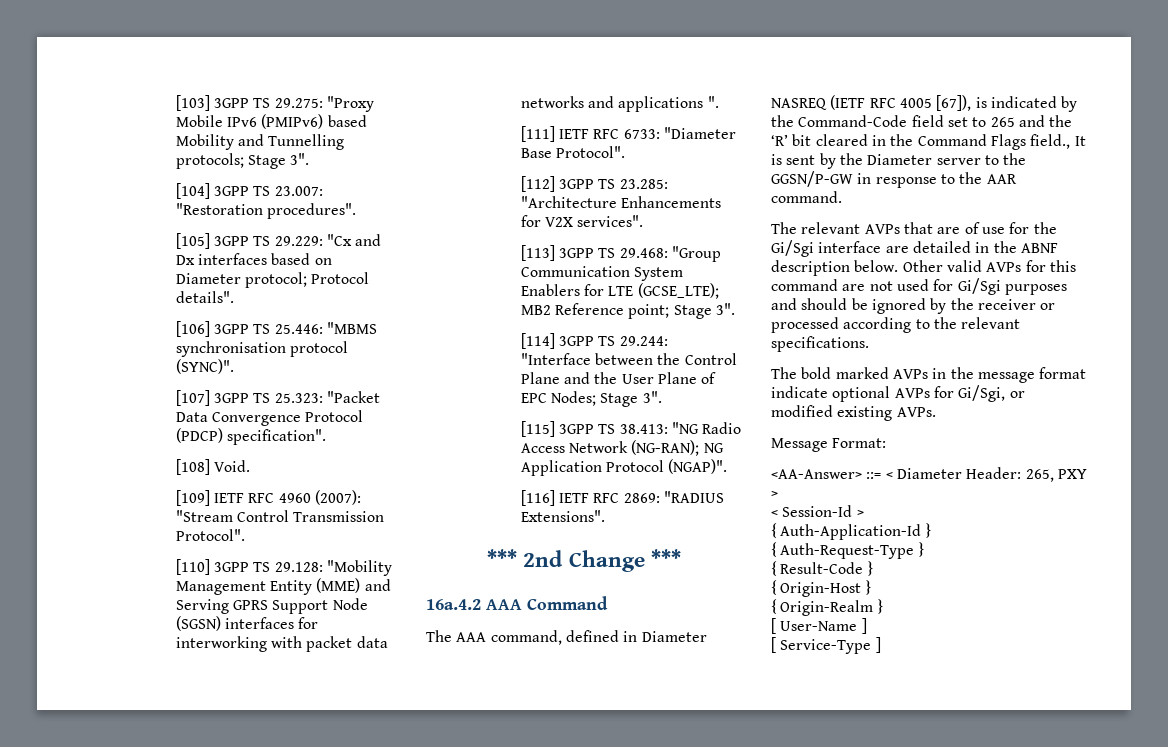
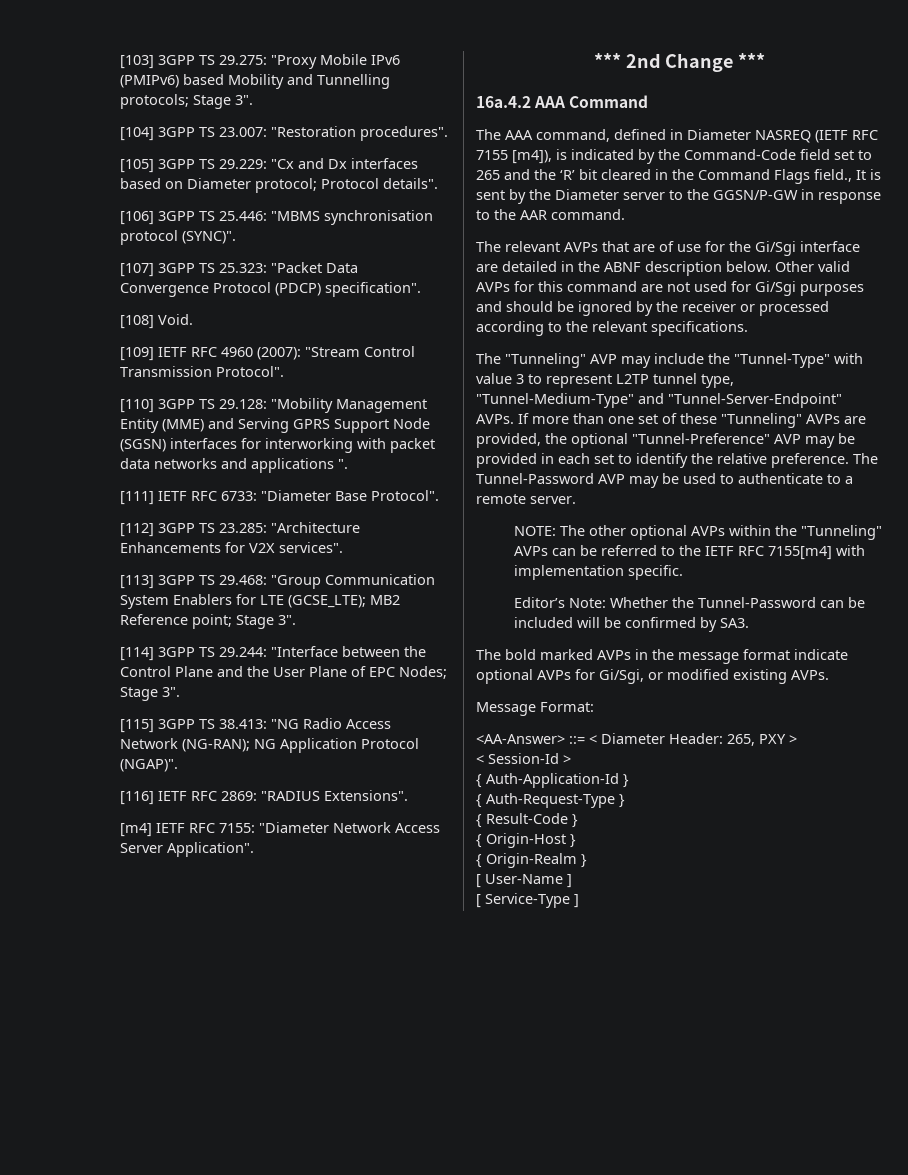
+ [m4] IETF RFC 7155: "Diameter Network Access Server Application".
- The AAA command, defined in Diameter NASREQ (IETF RFC 4005 [67]), is indicated by the Command-Code field set to 265 and the ‘R’ bit cleared in the Command Flags field., It is sent by the Diameter server to the GGSN/P-GW in response to the AAR command.
+ The AAA command, defined in Diameter NASREQ (IETF RFC 7155 [m4]), is indicated by the Command-Code field set to 265 and the ‘R’ bit cleared in the Command Flags field., It is sent by the Diameter server to the GGSN/P-GW in response to the AAR command.
+ The "Tunneling" AVP may include the "Tunnel-Type" with value 3 to represent L2TP tunnel type, "Tunnel-Medium-Type" and "Tunnel-Server-Endpoint" AVPs. If more than one set of these "Tunneling" AVPs are provided, the optional "Tunnel-Preference" AVP may be provided in each set to identify the relative preference. The Tunnel-Password AVP may be used to authenticate to a remote server.
+ NOTE: The other optional AVPs within the "Tunneling" AVPs can be referred to the IETF RFC 7155[m4] with implementation specific.
+ Editor’s Note: Whether the Tunnel-Password can be included will be confirmed by SA3.

